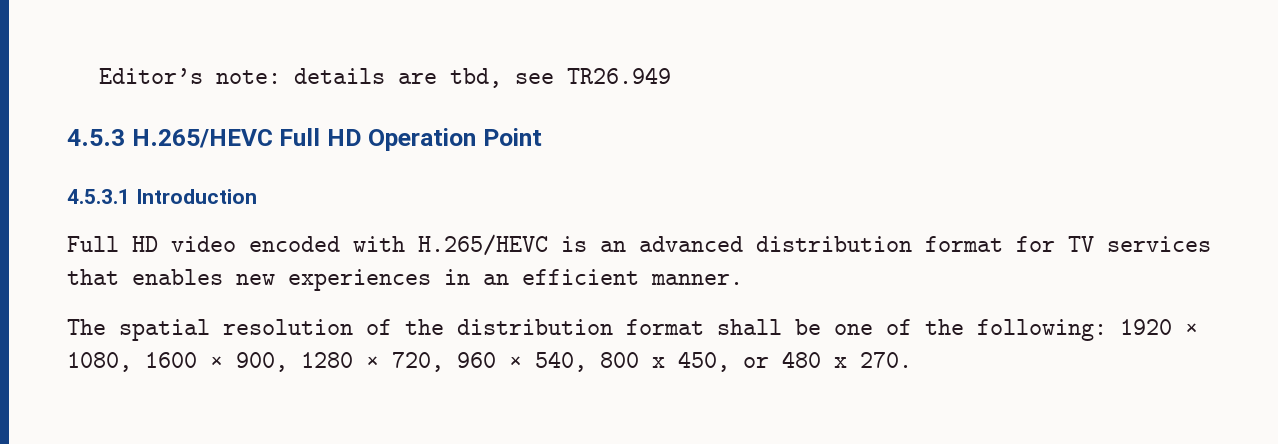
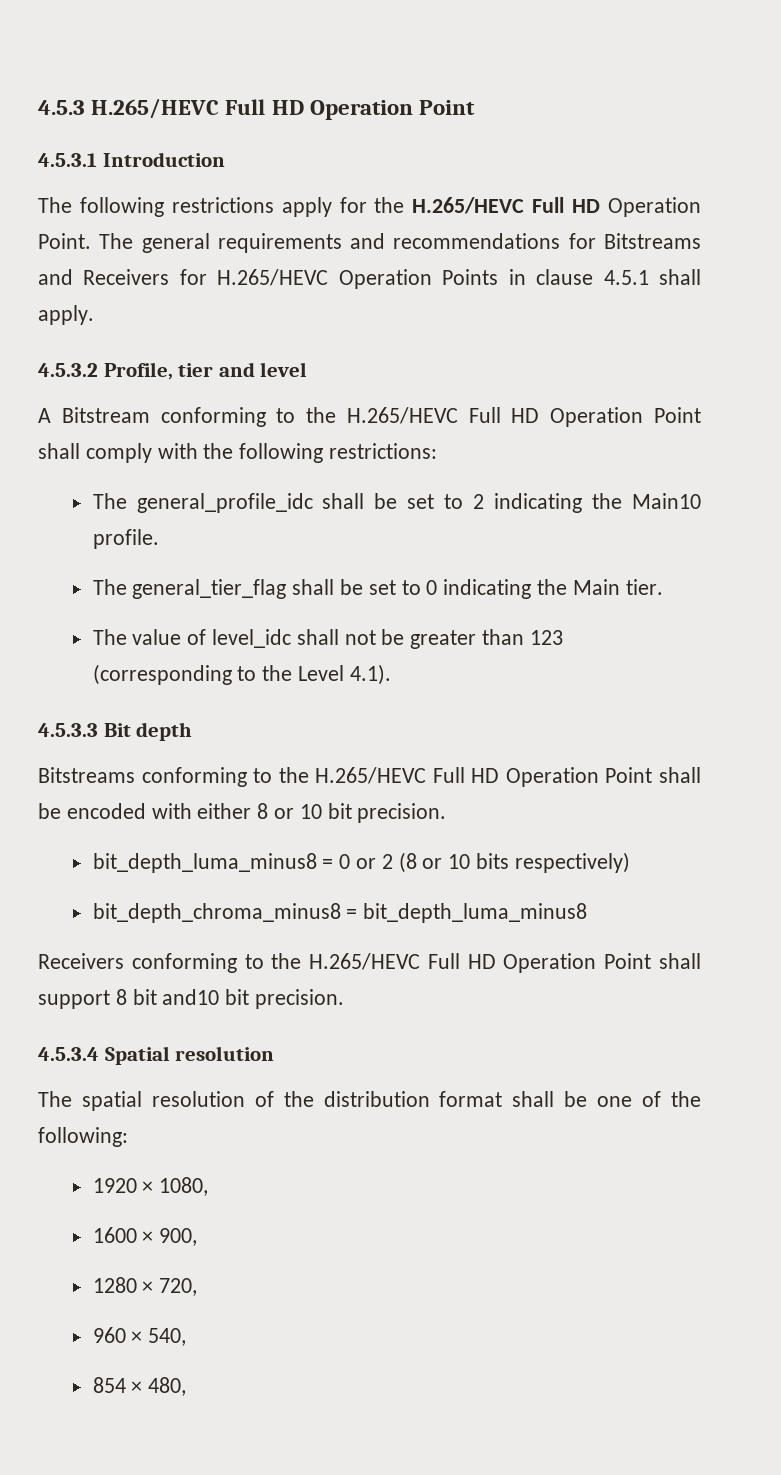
- Editor’s note: details are tbd, see TR26.949
- Full HD video encoded with H.265/HEVC is an advanced distribution format for TV services that enables new experiences in an efficient manner.
+ The following restrictions apply for the H.265/HEVC Full HD Operation Point. The general requirements and recommendations for Bitstreams and Receivers for H.265/HEVC Operation Points in clause 4.5.1 shall apply.
+ 4.5.3.2 Profile, tier and level
+ A Bitstream conforming to the H.265/HEVC Full HD Operation Point shall comply with the following restrictions:
+ The general_profile_idc shall be set to 2 indicating the Main10 profile.
+ The general_tier_flag shall be set to 0 indicating the Main tier.
+ The value of level_idc shall not be greater than 123 (corresponding to the Level 4.1).
+ 4.5.3.3 Bit depth
+ Bitstreams conforming to the H.265/HEVC Full HD Operation Point shall be encoded with either 8 or 10 bit precision.
+ bit_depth_luma_minus8 = 0 or 2 (8 or 10 bits respectively)
+ bit_depth_chroma_minus8 = bit_depth_luma_minus8
+ Receivers conforming to the H.265/HEVC Full HD Operation Point shall support 8 bit and10 bit precision.
+ 4.5.3.4 Spatial resolution
- The spatial resolution of the distribution format shall be one of the following: 1920 × 1080, 1600 × 900, 1280 × 720, 960 × 540, 800 x 450, or 480 x 270.
+ The spatial resolution of the distribution format shall be one of the following:
+ 1920 × 1080,
+ 1600 × 900,
+ 1280 × 720,
+ 960 × 540,
+ 854 × 480,

